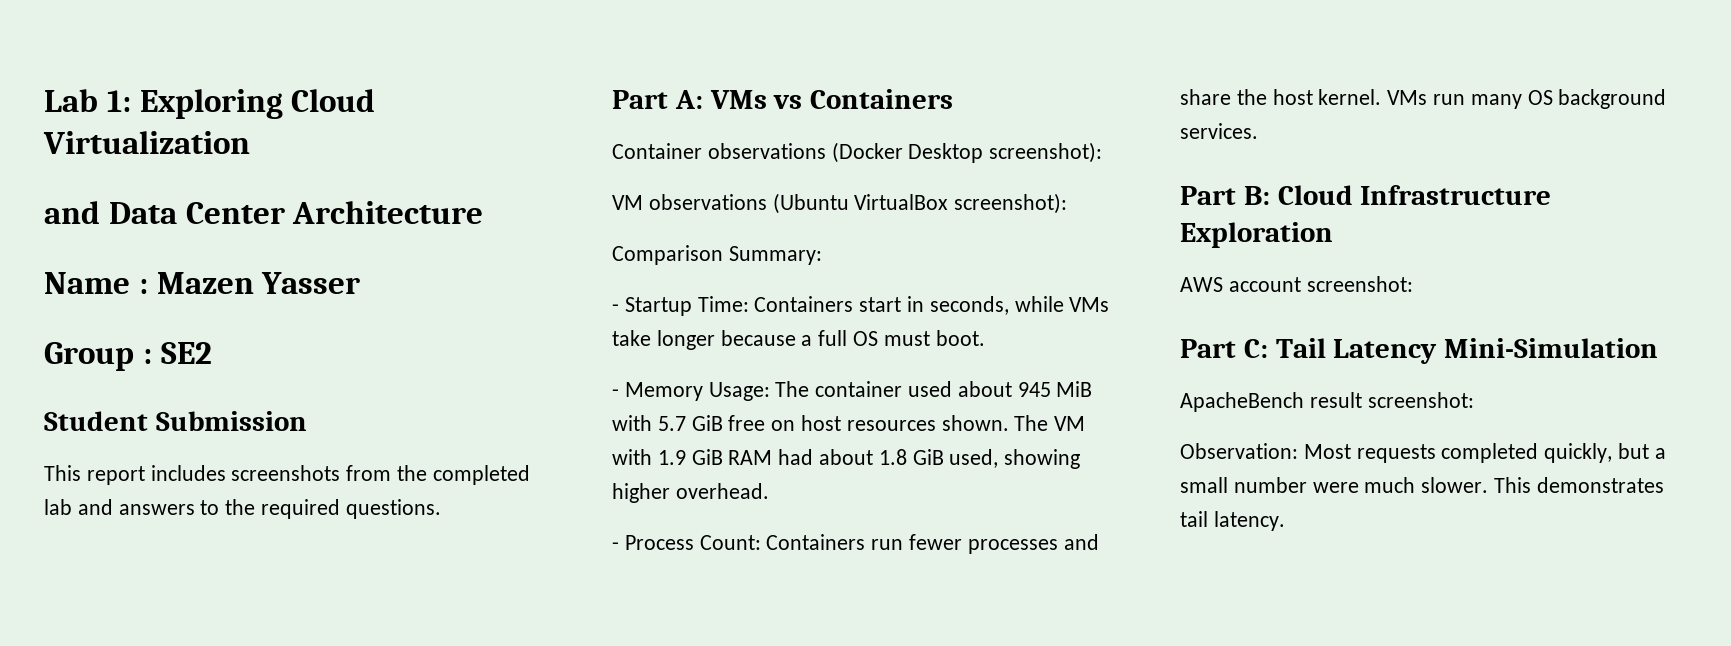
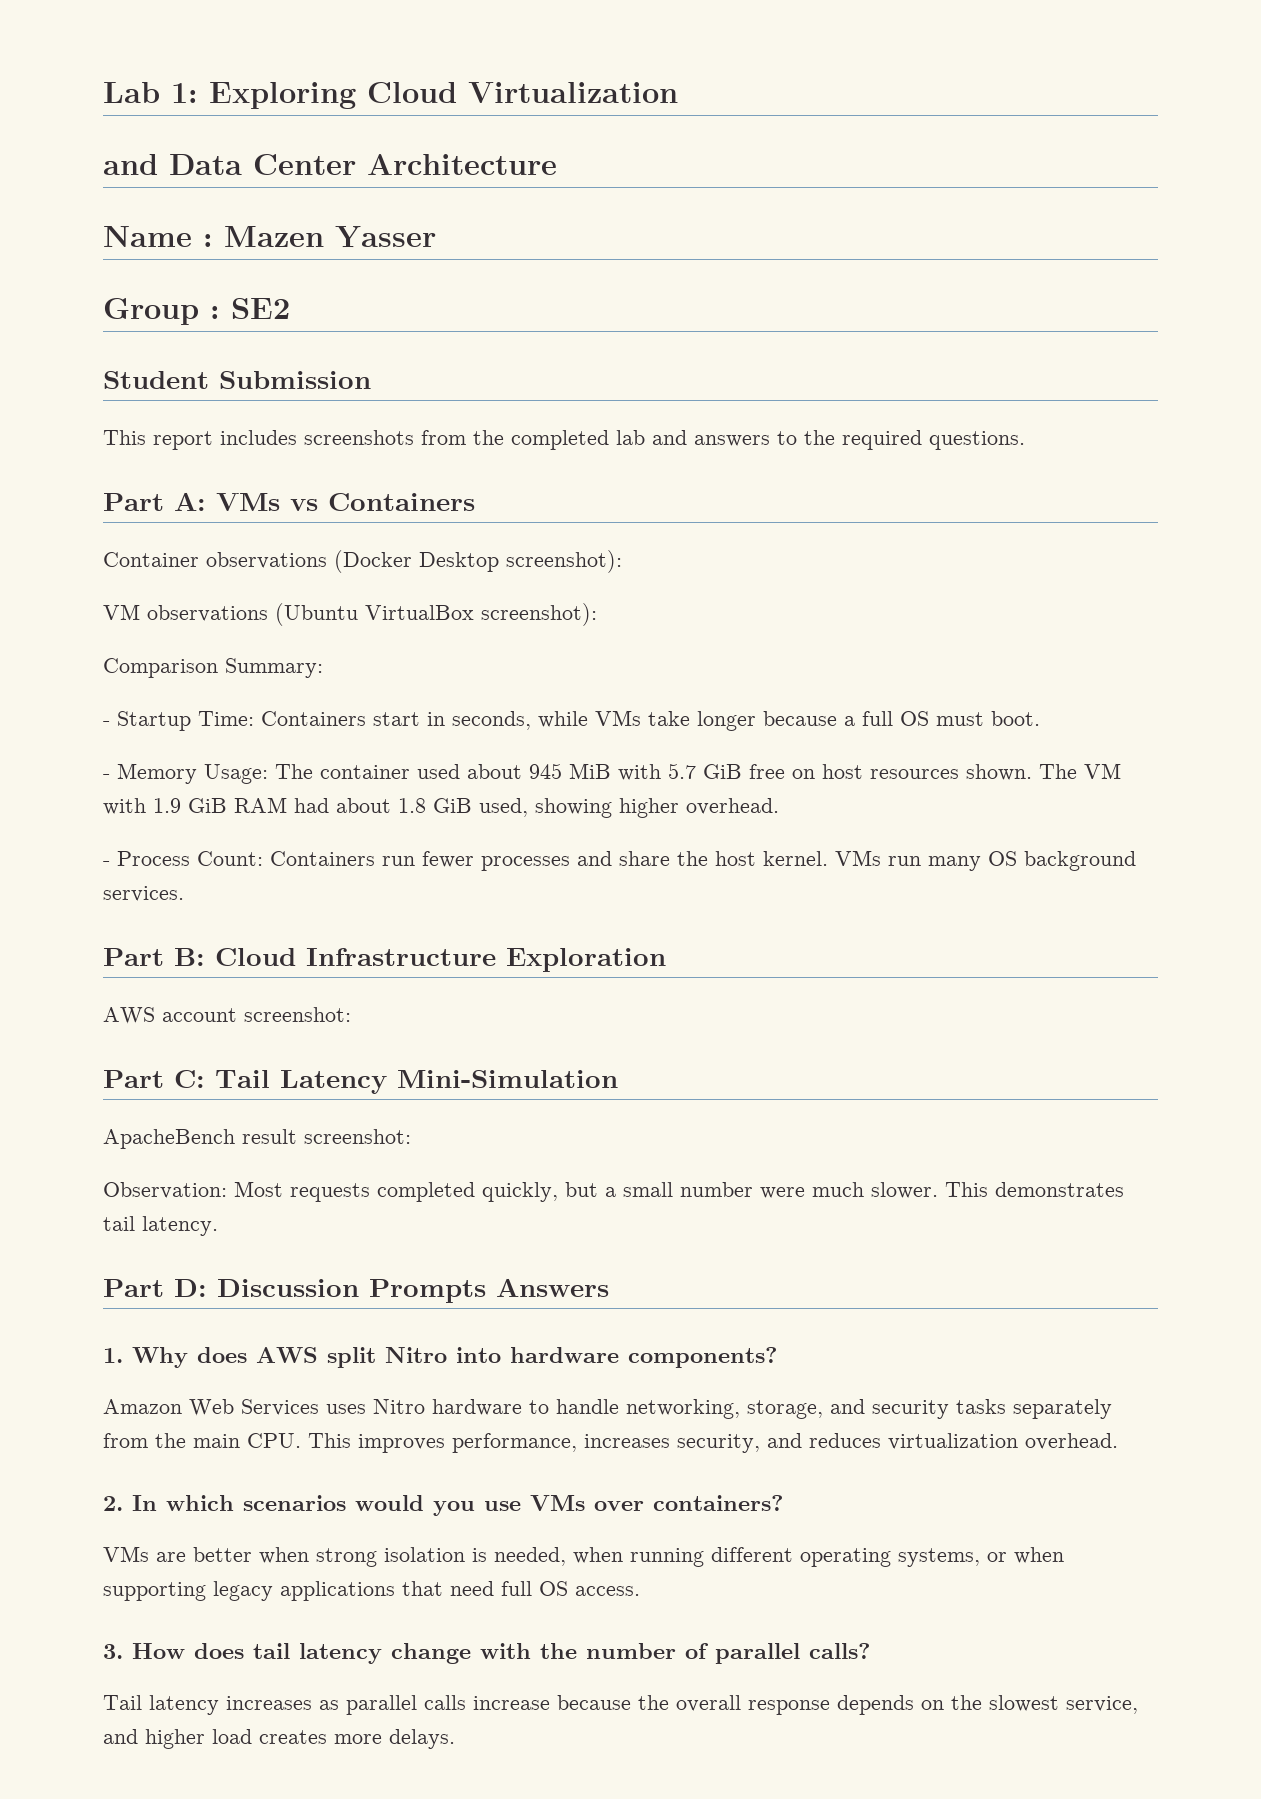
+ Part D: Discussion Prompts Answers
+ 1. Why does AWS split Nitro into hardware components?
+ Amazon Web Services uses Nitro hardware to handle networking, storage, and security tasks separately from the main CPU. This improves performance, increases security, and reduces virtualization overhead.
+ 2. In which scenarios would you use VMs over containers?
+ VMs are better when strong isolation is needed, when running different operating systems, or when supporting legacy applications that need full OS access.
+ 3. How does tail latency change with the number of parallel calls?
+ Tail latency increases as parallel calls increase because the overall response depends on the slowest service, and higher load creates more delays.

